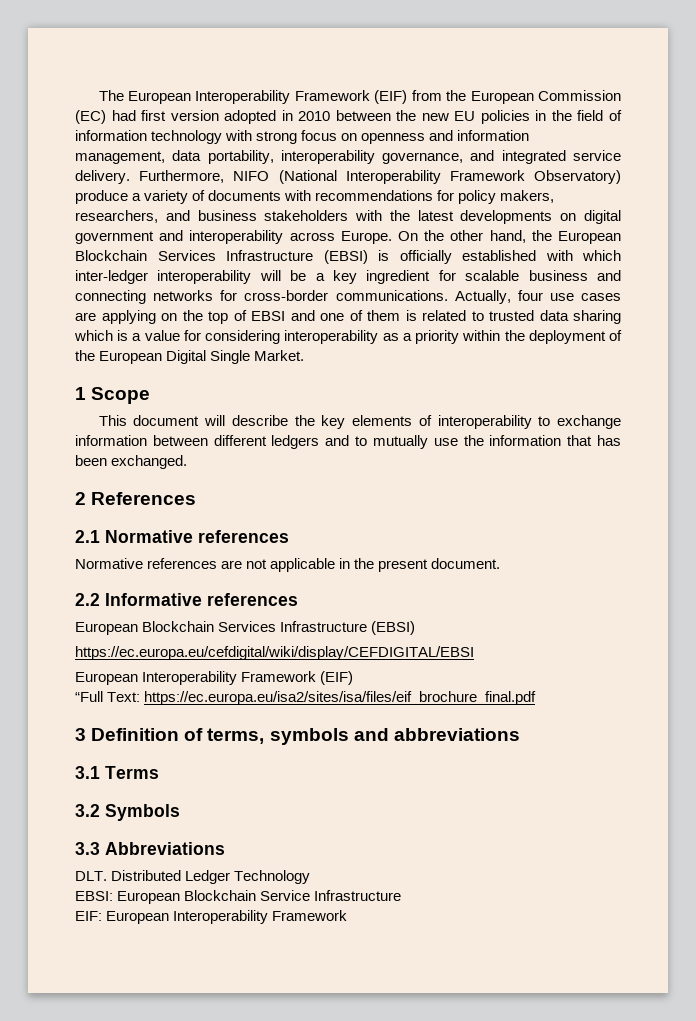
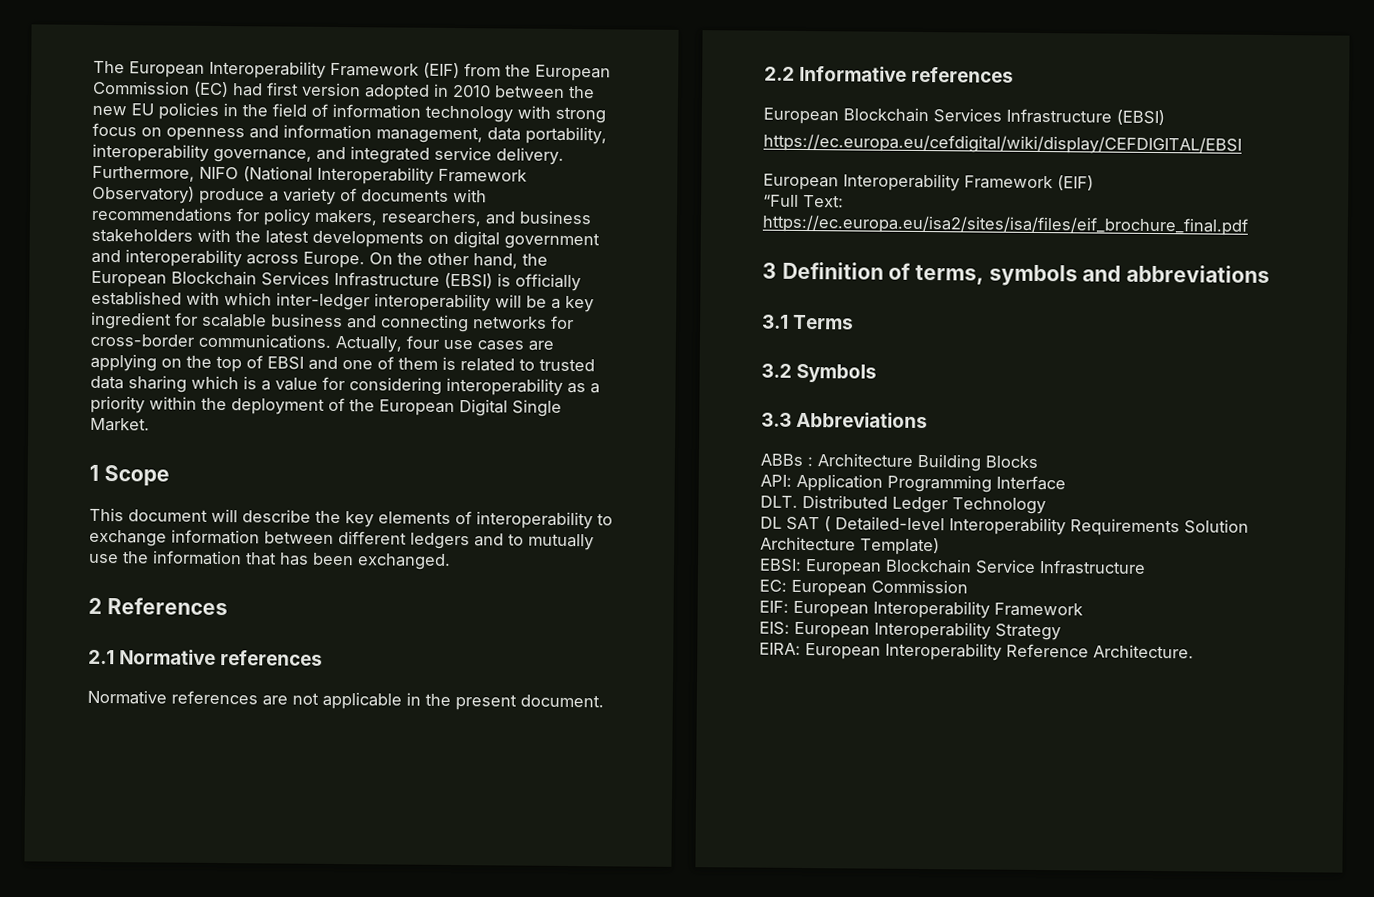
+ ABBs : Architecture Building Blocks
+ API: Application Programming Interface
  DLT. Distributed Ledger Technology
+ DL SAT ( Detailed-level Interoperability Requirements Solution Architecture Template)
+ EC: European Commission
+ EIS: European Interoperability Strategy
+ EIRA: European Interoperability Reference Architecture.

